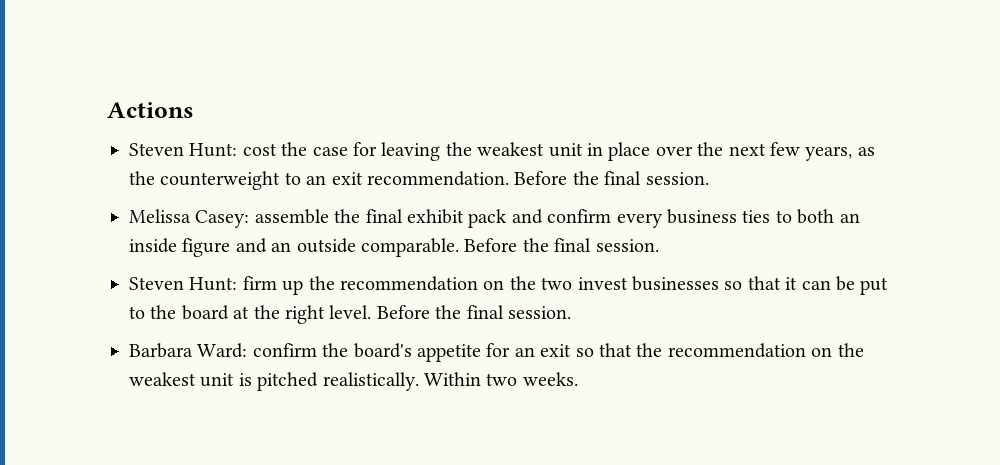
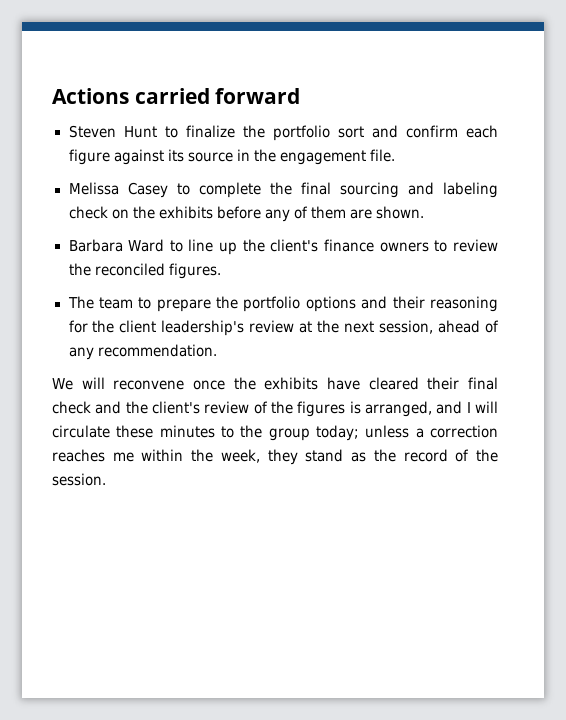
- Actions
- Steven Hunt: cost the case for leaving the weakest unit in place over the next few years, as the counterweight to an exit recommendation. Before the final session.
- Melissa Casey: assemble the final exhibit pack and confirm every business ties to both an inside figure and an outside comparable. Before the final session.
- Steven Hunt: firm up the recommendation on the two invest businesses so that it can be put to the board at the right level. Before the final session.
- Barbara Ward: confirm the board's appetite for an exit so that the recommendation on the weakest unit is pitched realistically. Within two weeks.
+ Actions carried forward
+ Steven Hunt to finalize the portfolio sort and confirm each figure against its source in the engagement file.
+ Melissa Casey to complete the final sourcing and labeling check on the exhibits before any of them are shown.
+ Barbara Ward to line up the client's finance owners to review the reconciled figures.
+ The team to prepare the portfolio options and their reasoning for the client leadership's review at the next session, ahead of any recommendation.
+ We will reconvene once the exhibits have cleared their final check and the client's review of the figures is arranged, and I will circulate these minutes to the group today; unless a correction reaches me within the week, they stand as the record of the session.

